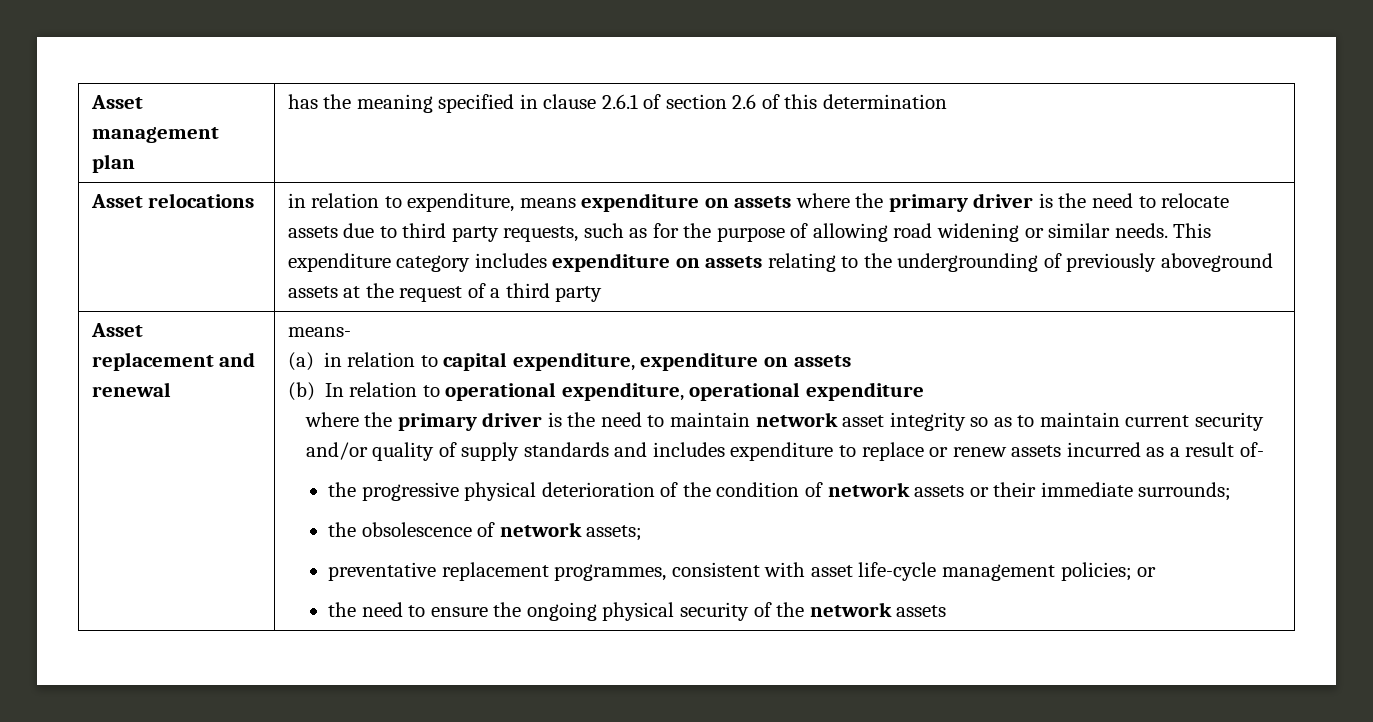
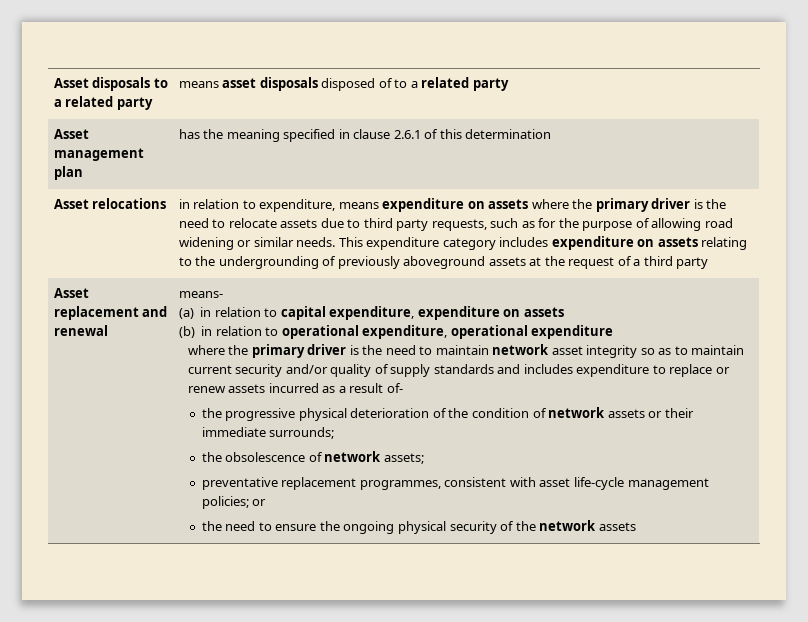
- Asset management plan | has the meaning specified in clause 2.6.1 of section 2.6 of this determination
+ Asset disposals to a related party | means asset disposals disposed of to a related party
+ Asset management plan | has the meaning specified in clause 2.6.1 of this determination
- (b) In relation to operational expenditure, operational expenditure
+ (b) in relation to operational expenditure, operational expenditure

